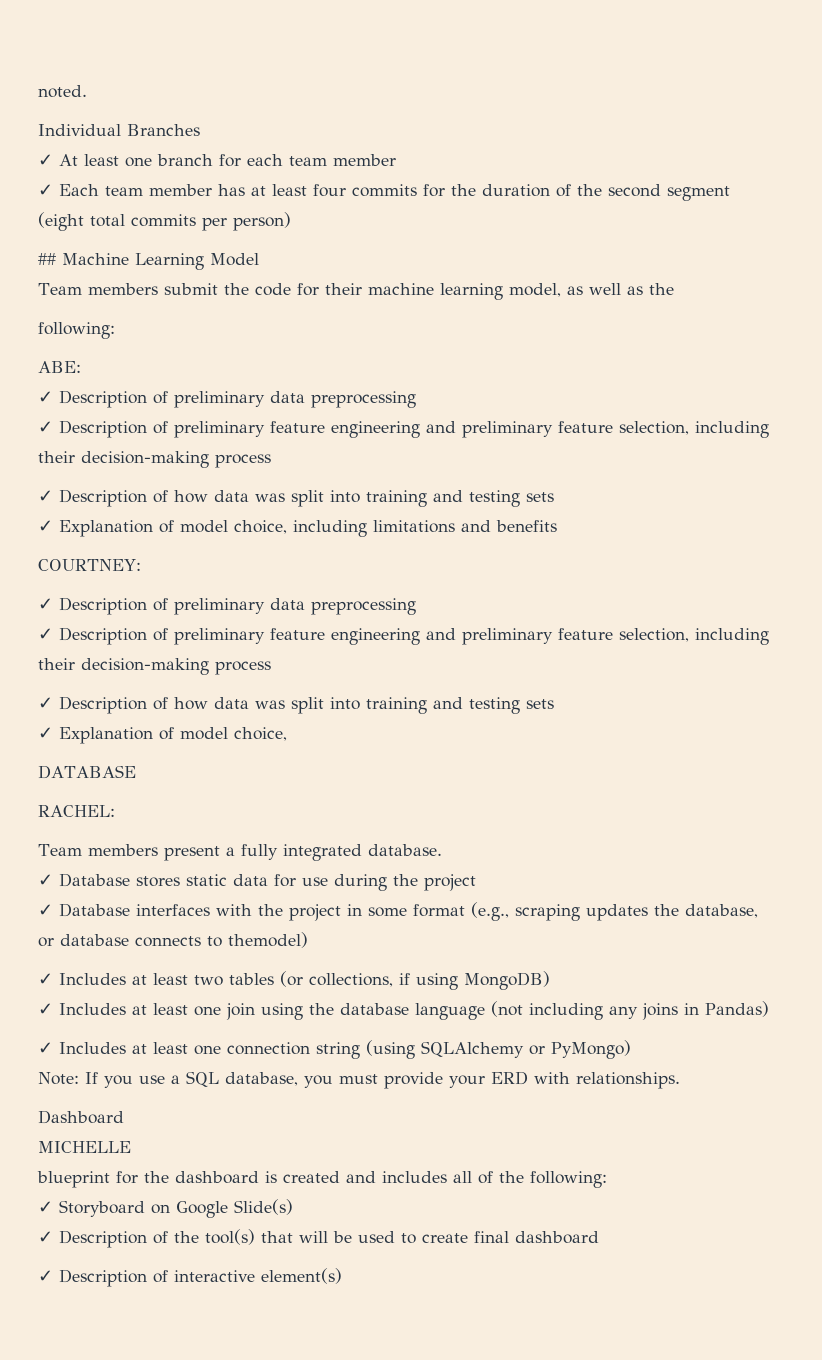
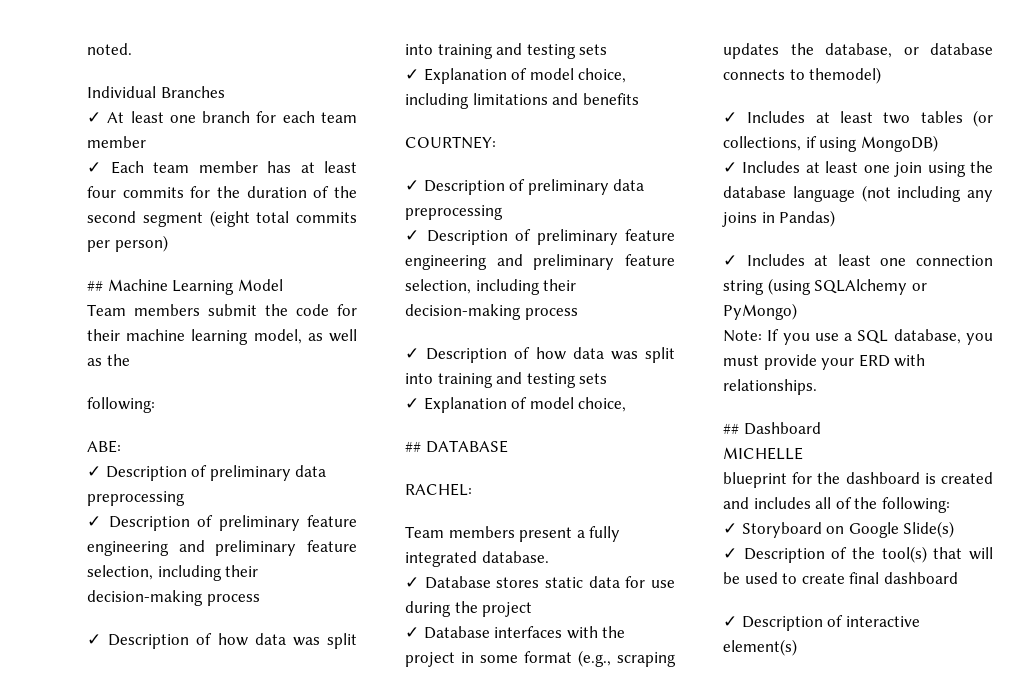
- DATABASE
+ ## DATABASE
- Dashboard
+ ## Dashboard

